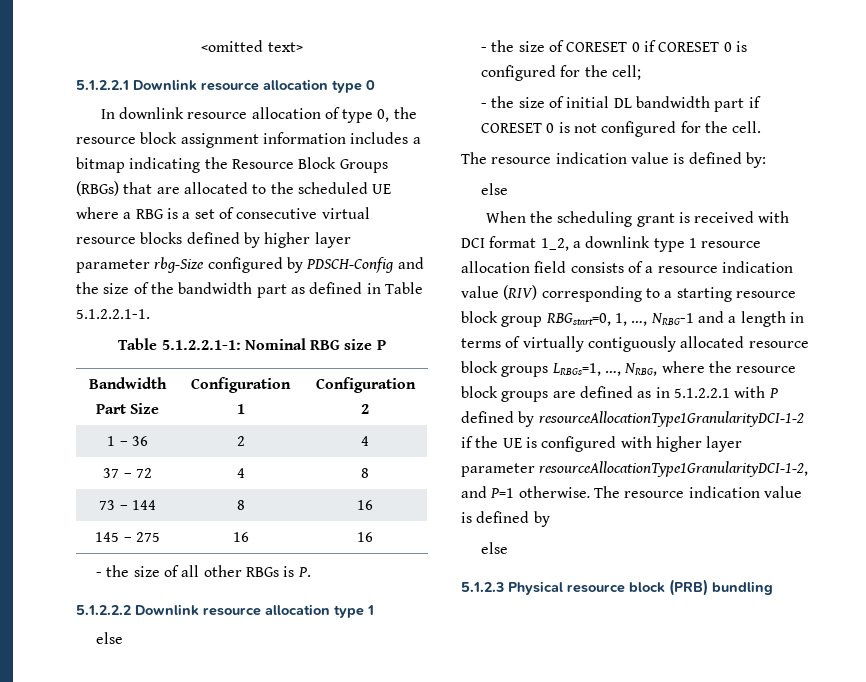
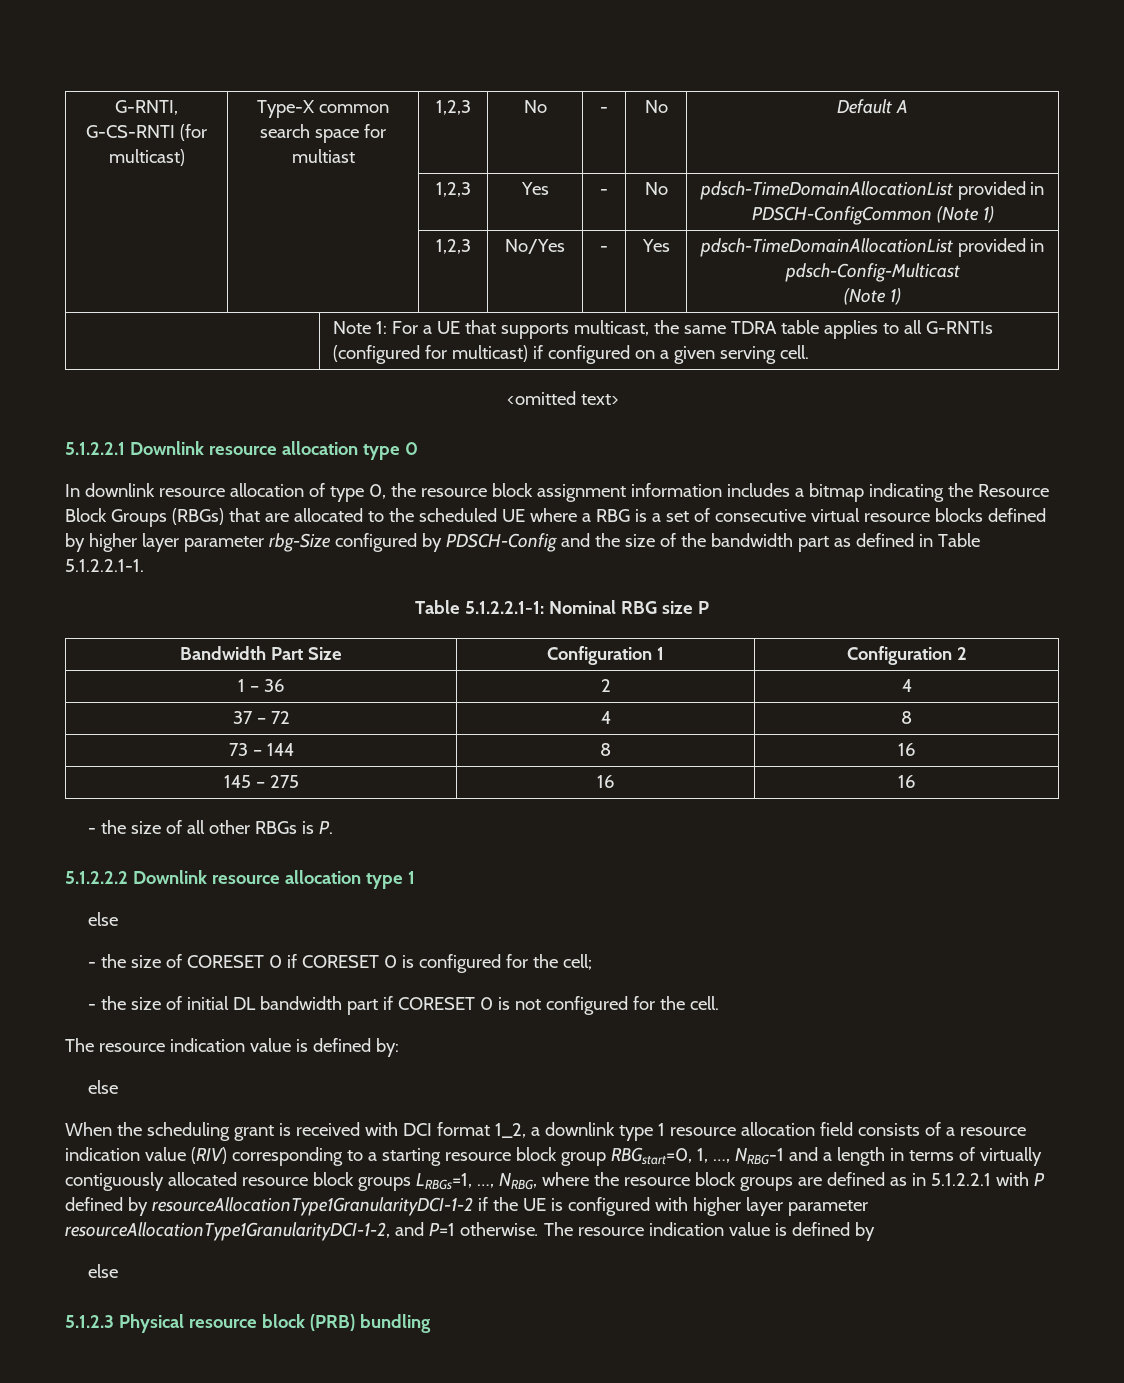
+ G-RNTI, G-CS-RNTI (for multicast) | Type-X common search space for multiast | 1,2,3 | No | - | No | Default A
+ | | 1,2,3 | Yes | - | No | pdsch-TimeDomainAllocationList provided in PDSCH-ConfigCommon (Note 1)
+ | | 1,2,3 | No/Yes | - | Yes | pdsch-TimeDomainAllocationList provided in pdsch-Config-Multicast
+ (Note 1)
+ | Note 1: For a UE that supports multicast, the same TDRA table applies to all G-RNTIs (configured for multicast) if configured on a given serving cell.

